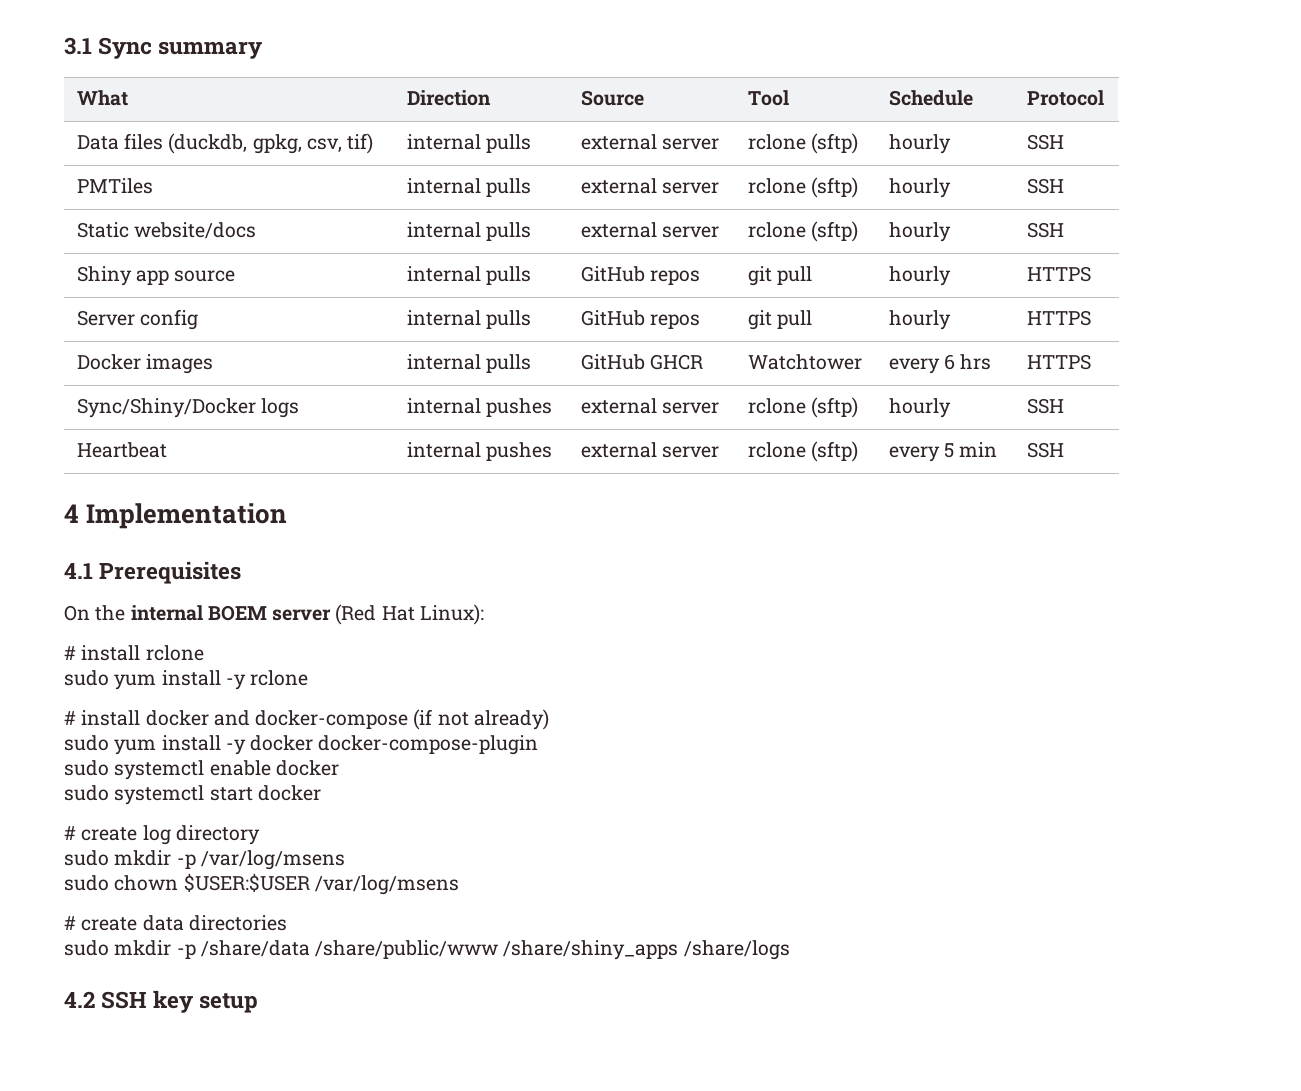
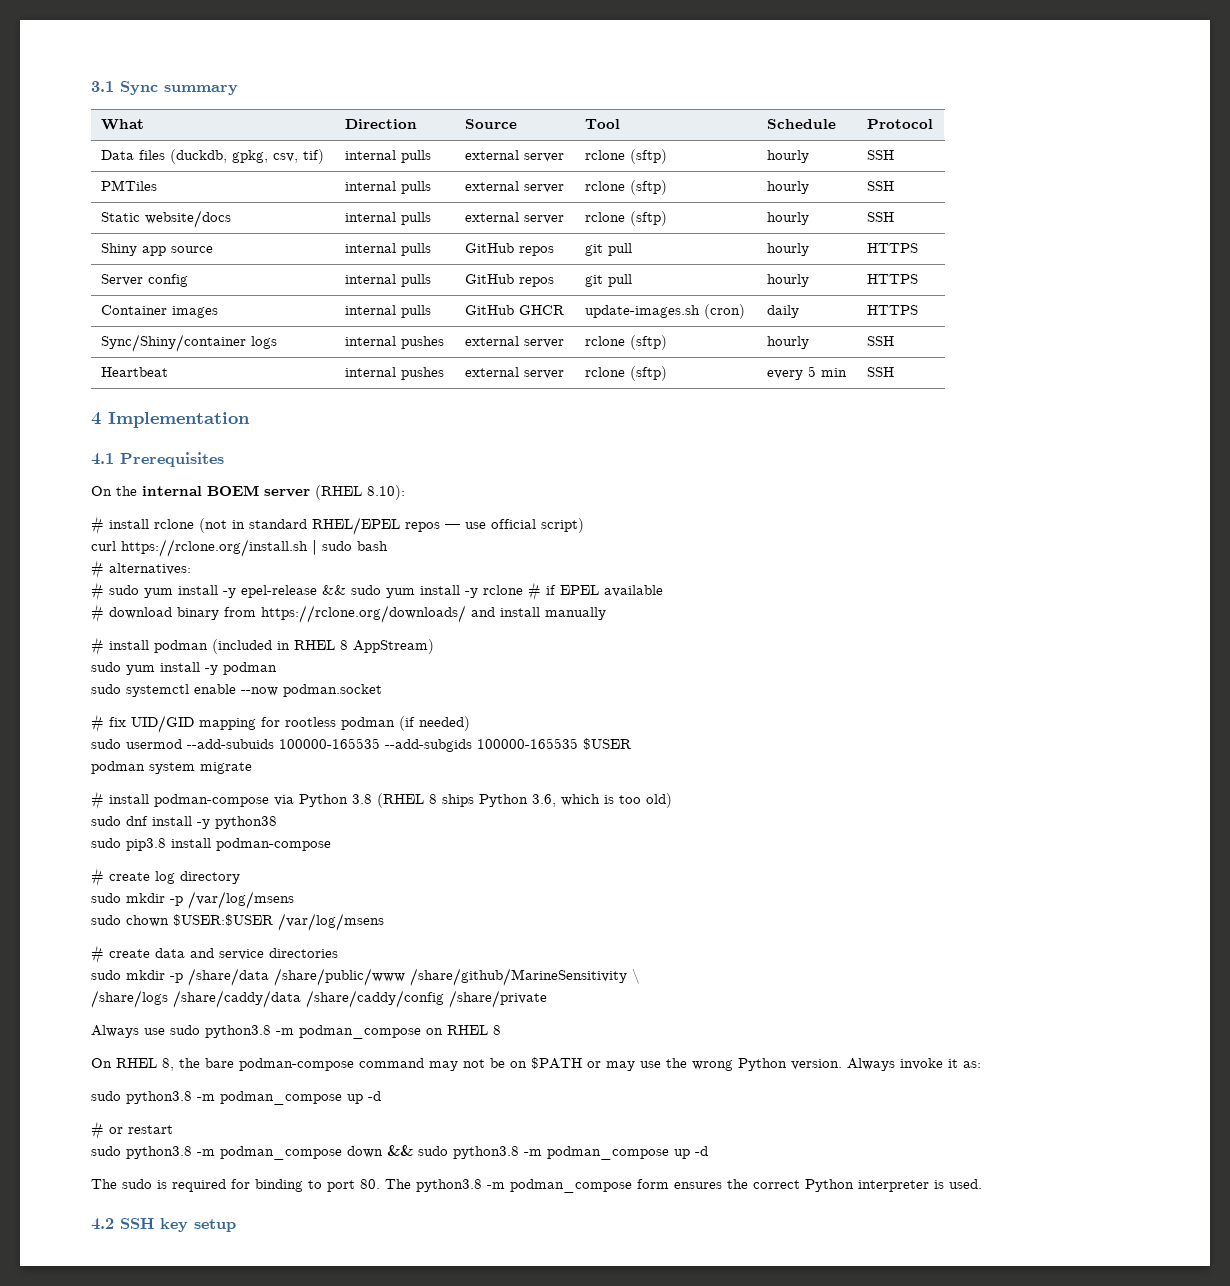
- Docker images | internal pulls | GitHub GHCR | Watchtower | every 6 hrs | HTTPS
- Sync/Shiny/Docker logs | internal pushes | external server | rclone (sftp) | hourly | SSH
+ Container images | internal pulls | GitHub GHCR | update-images.sh (cron) | daily | HTTPS
+ Sync/Shiny/container logs | internal pushes | external server | rclone (sftp) | hourly | SSH
- On the internal BOEM server (Red Hat Linux):
+ On the internal BOEM server (RHEL 8.10):
- # install rclone
- sudo yum install -y rclone
- # install docker and docker-compose (if not already)
- sudo yum install -y docker docker-compose-plugin
- sudo systemctl enable docker
- sudo systemctl start docker
+ # install rclone (not in standard RHEL/EPEL repos — use official script)
+ curl https://rclone.org/install.sh | sudo bash
+ # alternatives:
+ # sudo yum install -y epel-release && sudo yum install -y rclone # if EPEL available
+ # download binary from https://rclone.org/downloads/ and install manually
+ # install podman (included in RHEL 8 AppStream)
+ sudo yum install -y podman
+ sudo systemctl enable --now podman.socket
+ # fix UID/GID mapping for rootless podman (if needed)
+ sudo usermod --add-subuids 100000-165535 --add-subgids 100000-165535 $USER
+ podman system migrate
+ # install podman-compose via Python 3.8 (RHEL 8 ships Python 3.6, which is too old)
+ sudo dnf install -y python38
+ sudo pip3.8 install podman-compose
- # create data directories
+ # create data and service directories
- sudo mkdir -p /share/data /share/public/www /share/shiny_apps /share/logs
+ sudo mkdir -p /share/data /share/public/www /share/github/MarineSensitivity \
+ /share/logs /share/caddy/data /share/caddy/config /share/private
+ Always use sudo python3.8 -m podman_compose on RHEL 8
+ On RHEL 8, the bare podman-compose command may not be on $PATH or may use the wrong Python version. Always invoke it as:
+ sudo python3.8 -m podman_compose up -d
+ # or restart
+ sudo python3.8 -m podman_compose down && sudo python3.8 -m podman_compose up -d
+ The sudo is required for binding to port 80. The python3.8 -m podman_compose form ensures the correct Python interpreter is used.

